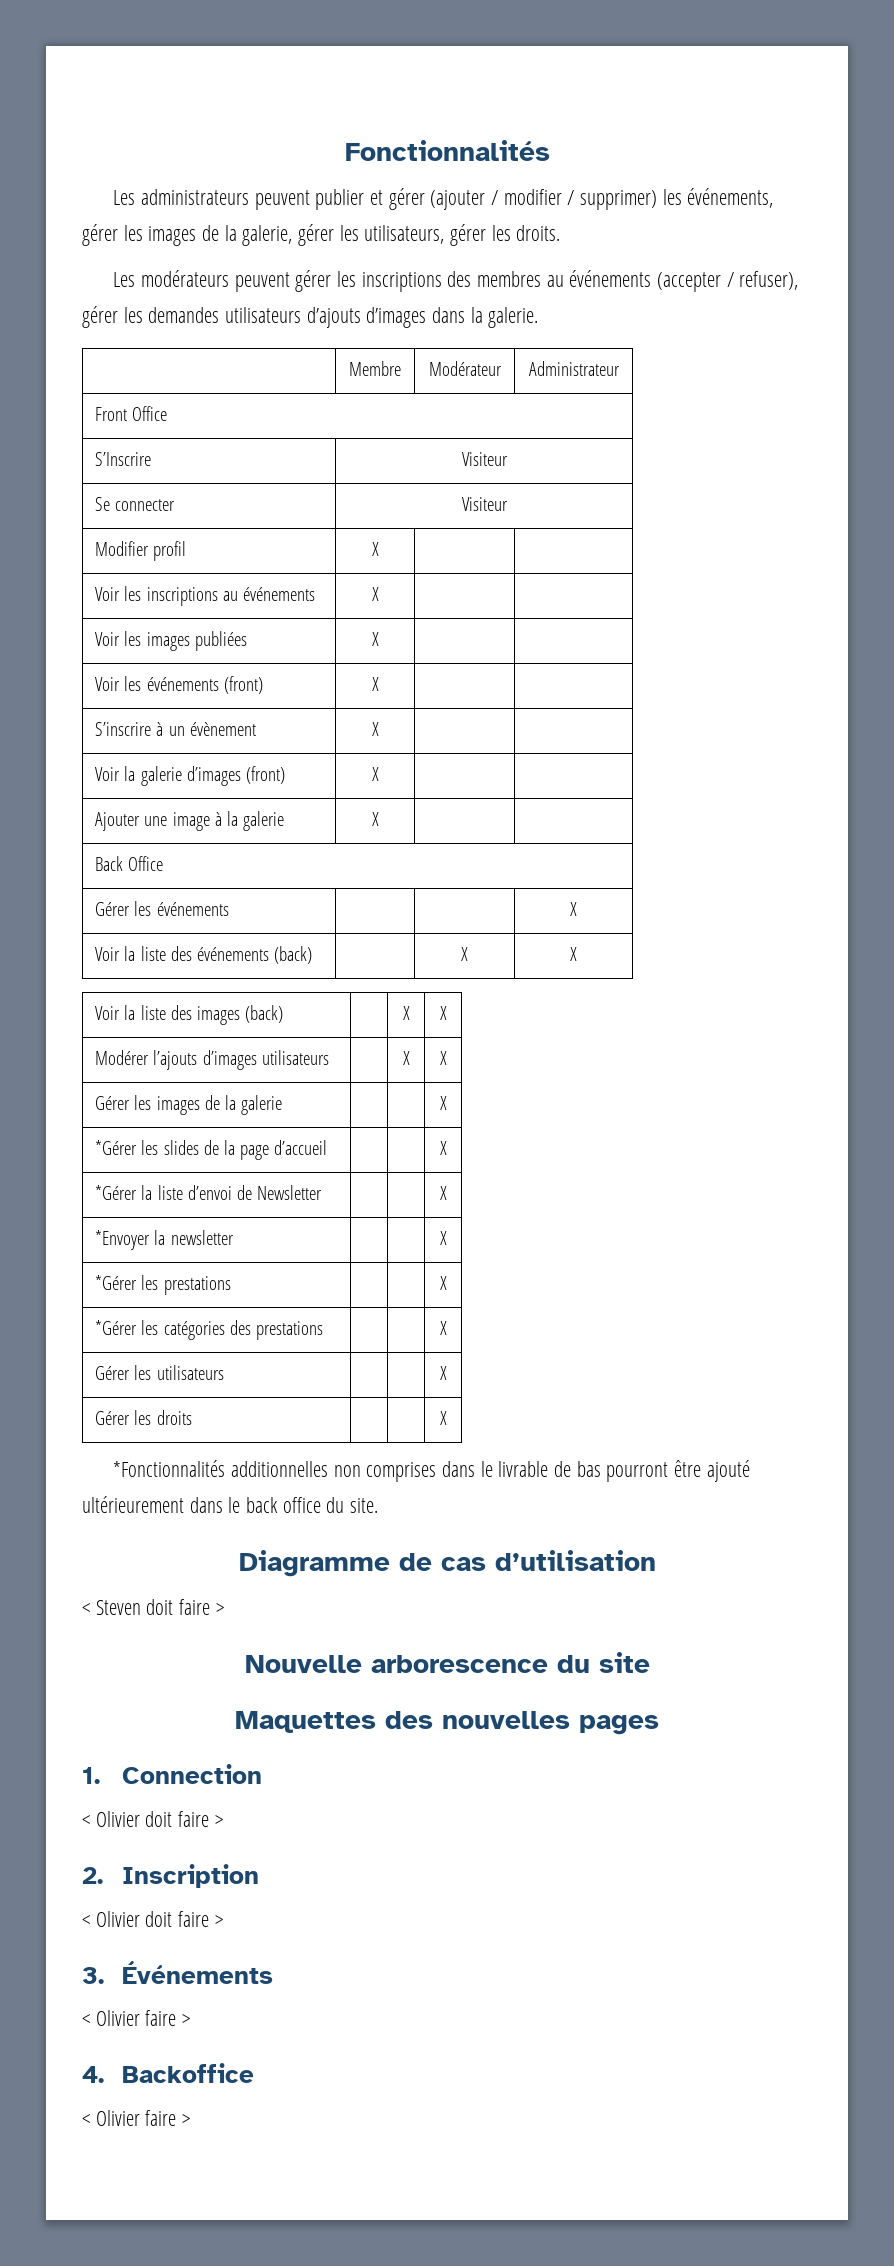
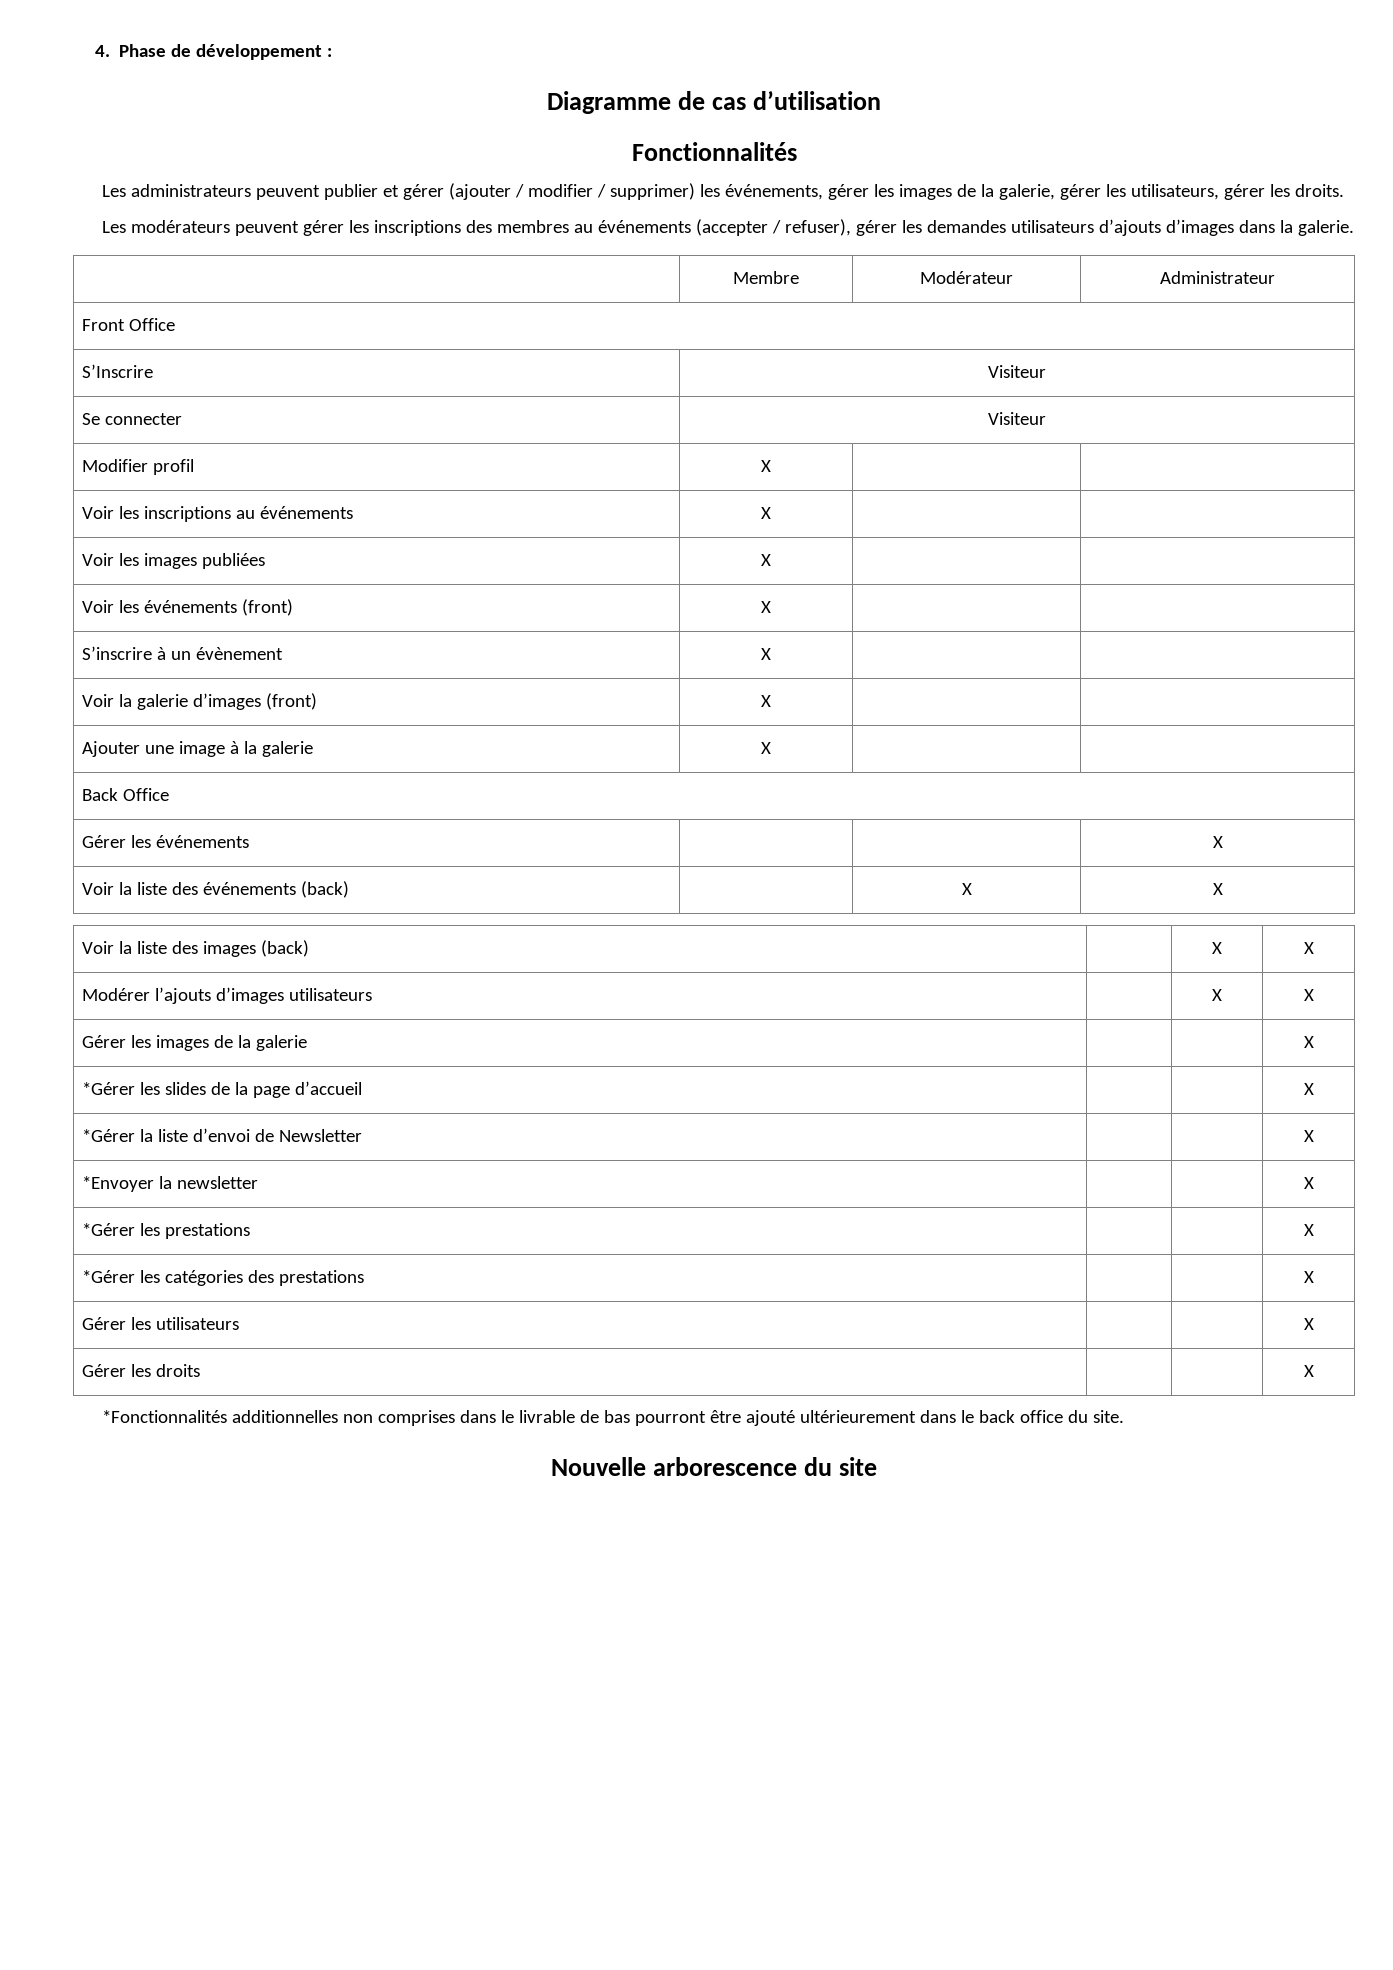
+ 4. Phase de développement :
+ Diagramme de cas d’utilisation
- Diagramme de cas d’utilisation
- < Steven doit faire >
  Nouvelle arborescence du site
- Maquettes des nouvelles pages
- 1. Connection
- < Olivier doit faire >
- 2. Inscription
- < Olivier doit faire >
- 3. Événements
- < Olivier faire >
- 4. Backoffice
- < Olivier faire >

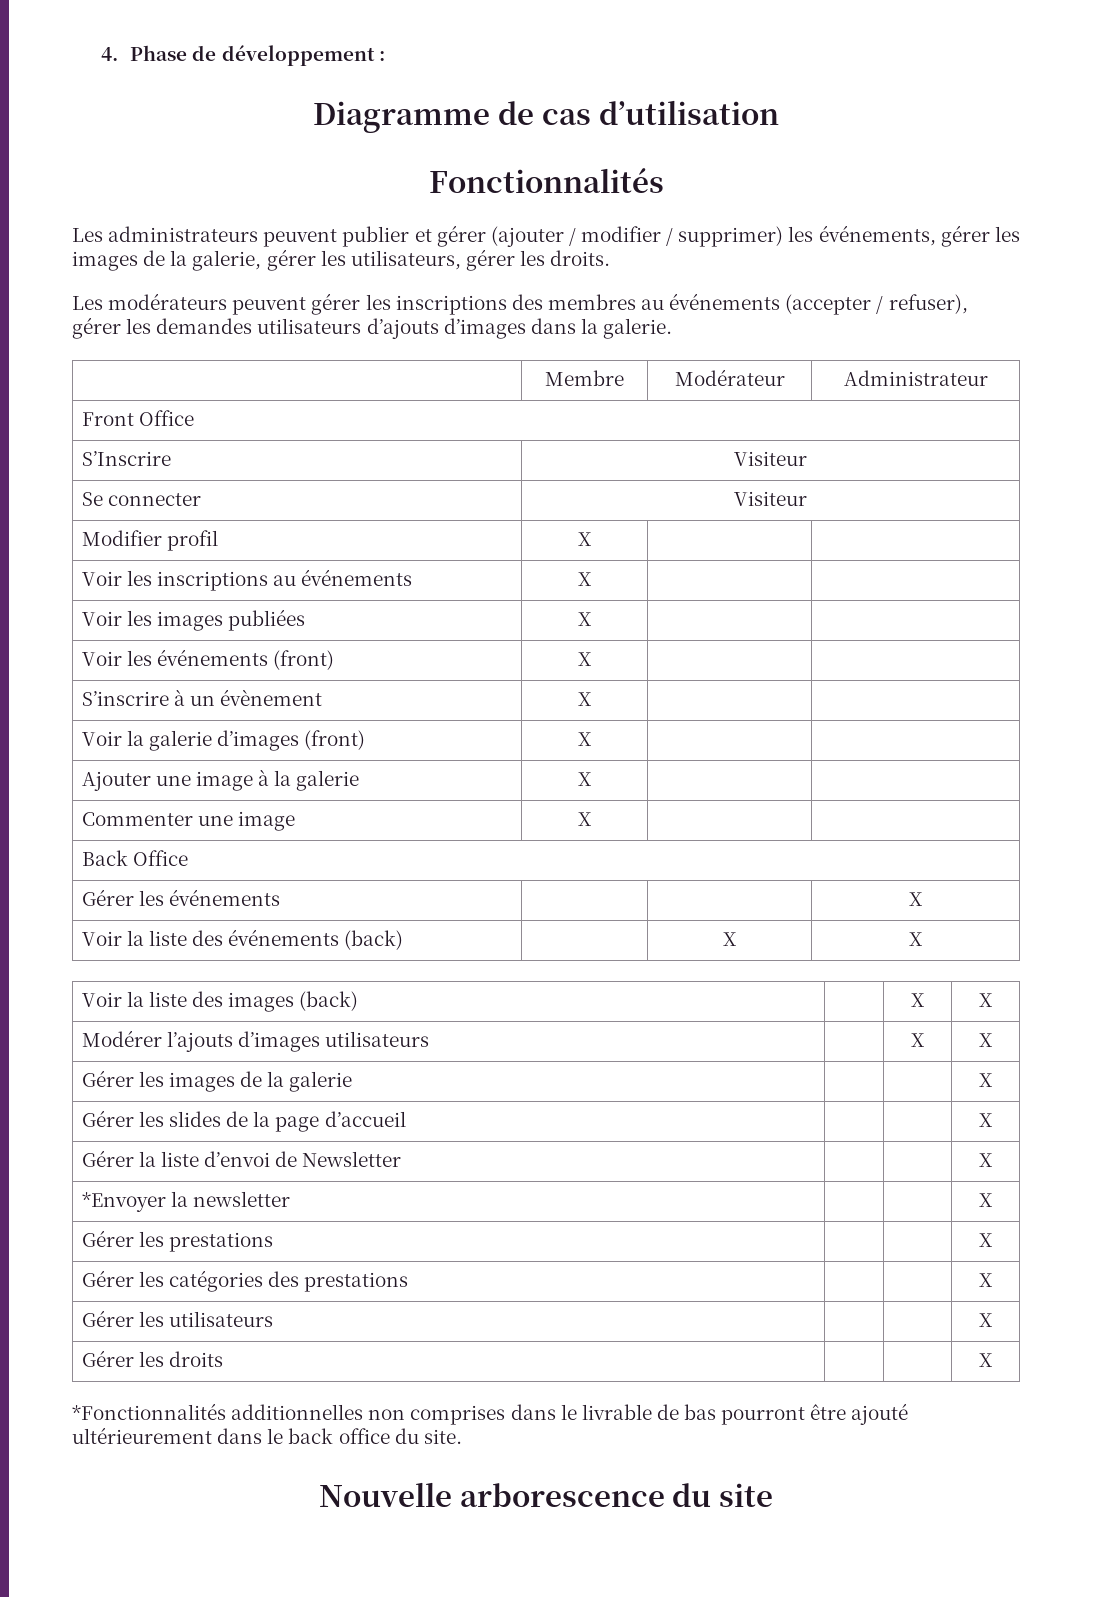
+ Commenter une image | X | |
- *Gérer les slides de la page d’accueil | | | X
+ Gérer les slides de la page d’accueil | | | X
- *Gérer la liste d’envoi de Newsletter | | | X
+ Gérer la liste d’envoi de Newsletter | | | X
- *Gérer les prestations | | | X
+ Gérer les prestations | | | X
- *Gérer les catégories des prestations | | | X
+ Gérer les catégories des prestations | | | X

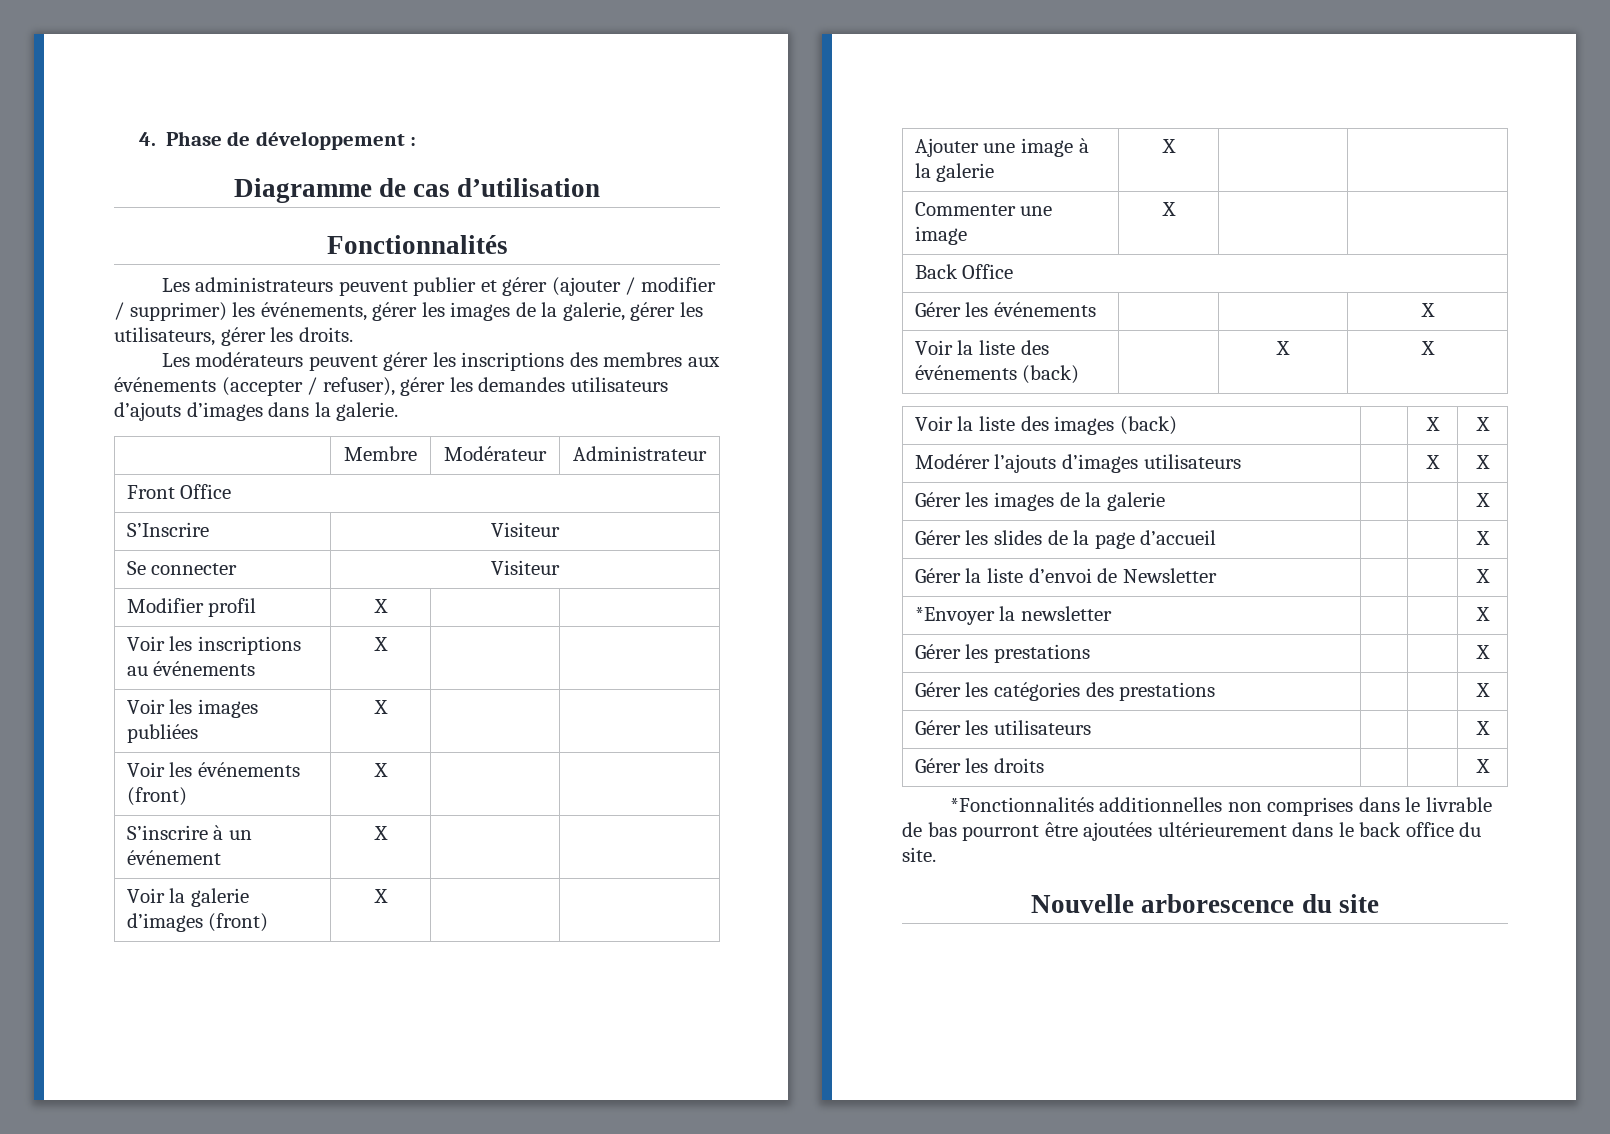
- Les modérateurs peuvent gérer les inscriptions des membres au événements (accepter / refuser), gérer les demandes utilisateurs d’ajouts d’images dans la galerie.
+ Les modérateurs peuvent gérer les inscriptions des membres aux événements (accepter / refuser), gérer les demandes utilisateurs d’ajouts d’images dans la galerie.
- S’inscrire à un évènement | X | |
+ S’inscrire à un événement | X | |
- *Fonctionnalités additionnelles non comprises dans le livrable de bas pourront être ajouté ultérieurement dans le back office du site.
+ *Fonctionnalités additionnelles non comprises dans le livrable de bas pourront être ajoutées ultérieurement dans le back office du site.

